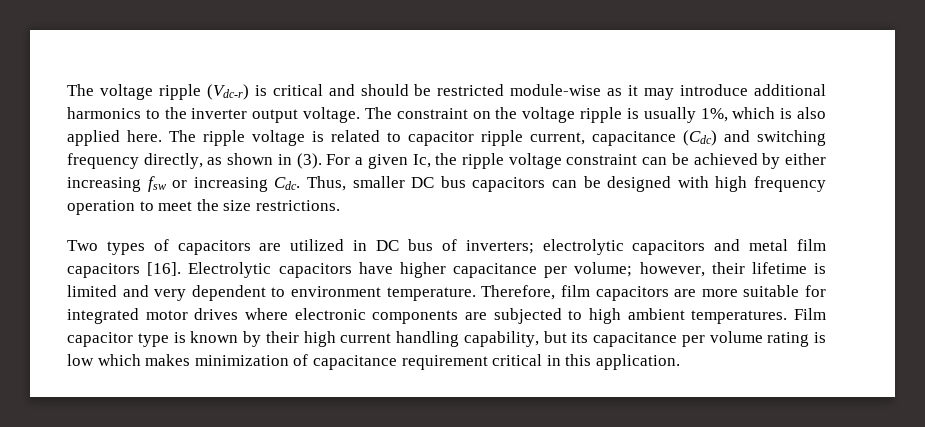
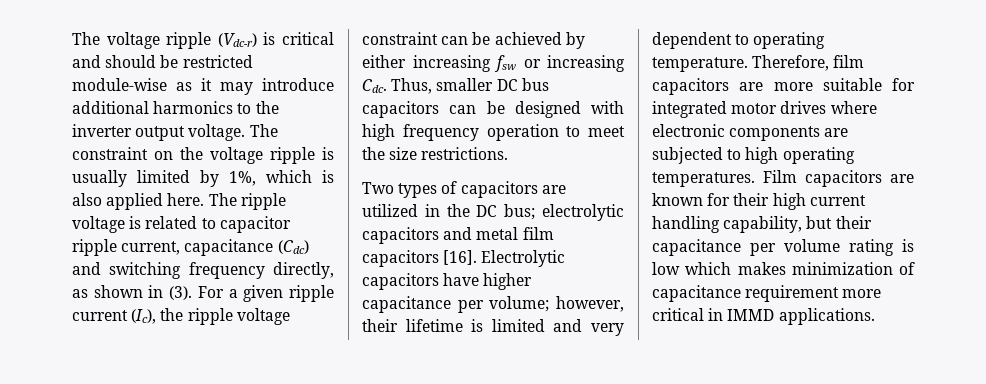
- The constraint on the voltage ripple is usually 1%, which is also applied here.
+ The constraint on the voltage ripple is usually limited by 1%, which is also applied here.
- For a given Ic, the ripple voltage constraint can be achieved by either increasing fsw or increasing Cdc. Thus, smaller DC bus capacitors can be designed with high frequency operation to meet the size restrictions.
+ For a given ripple current (Ic), the ripple voltage constraint can be achieved by either increasing fsw or increasing Cdc. Thus, smaller DC bus capacitors can be designed with high frequency operation to meet the size restrictions.
- Two types of capacitors are utilized in DC bus of inverters; electrolytic capacitors and metal film capacitors [16].
+ Two types of capacitors are utilized in the DC bus; electrolytic capacitors and metal film capacitors [16].
- Electrolytic capacitors have higher capacitance per volume; however, their lifetime is limited and very dependent to environment temperature.
+ Electrolytic capacitors have higher capacitance per volume; however, their lifetime is limited and very dependent to operating temperature.
- Therefore, film capacitors are more suitable for integrated motor drives where electronic components are subjected to high ambient temperatures.
+ Therefore, film capacitors are more suitable for integrated motor drives where electronic components are subjected to high operating temperatures.
- Film capacitor type is known by their high current handling capability, but its capacitance per volume rating is low which makes minimization of capacitance requirement critical in this application.
+ Film capacitors are known for their high current handling capability, but their capacitance per volume rating is low which makes minimization of capacitance requirement more critical in IMMD applications.

